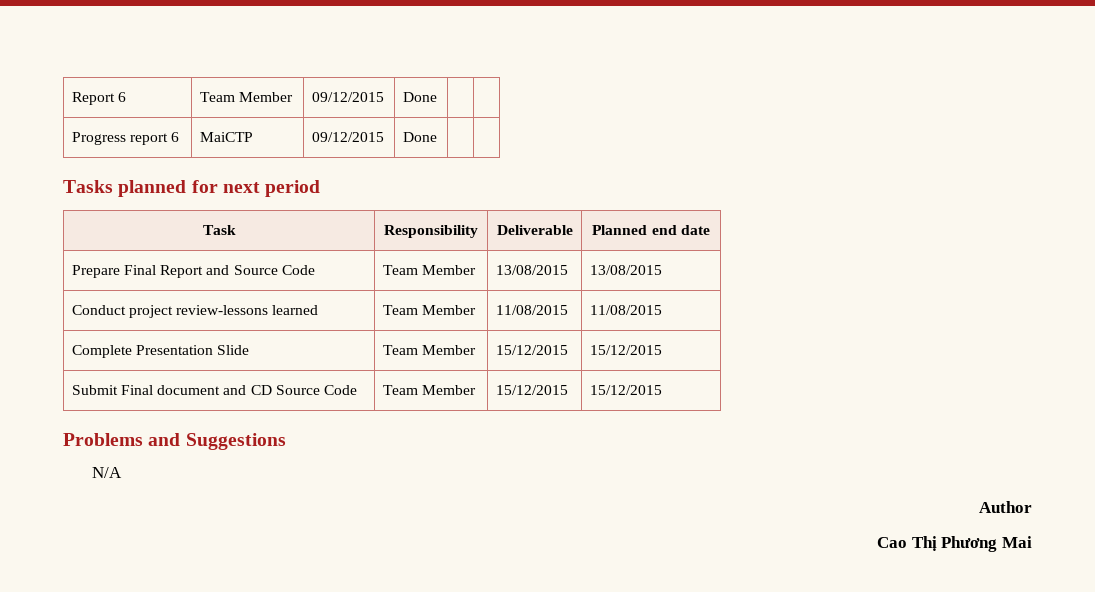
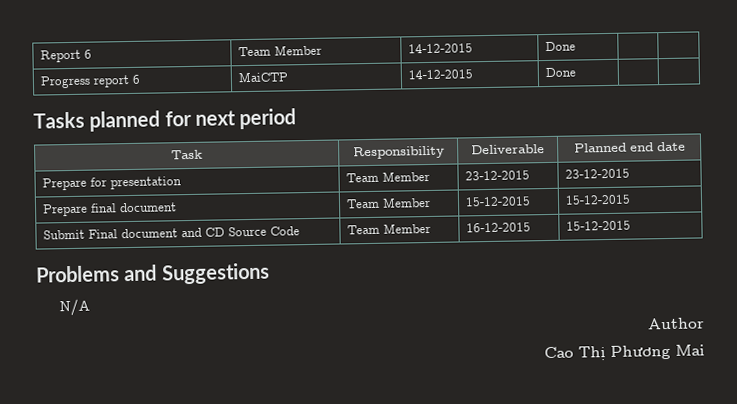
- Report 6 | Team Member | 09/12/2015 | Done | |
+ Report 6 | Team Member | 14-12-2015 | Done | |
- Progress report 6 | MaiCTP | 09/12/2015 | Done | |
+ Progress report 6 | MaiCTP | 14-12-2015 | Done | |
- Prepare Final Report and Source Code | Team Member | 13/08/2015 | 13/08/2015
- Conduct project review-lessons learned | Team Member | 11/08/2015 | 11/08/2015
- Complete Presentation Slide | Team Member | 15/12/2015 | 15/12/2015
+ Prepare for presentation | Team Member | 23-12-2015 | 23-12-2015
+ Prepare final document | Team Member | 15-12-2015 | 15-12-2015
- Submit Final document and CD Source Code | Team Member | 15/12/2015 | 15/12/2015
+ Submit Final document and CD Source Code | Team Member | 16-12-2015 | 15-12-2015

